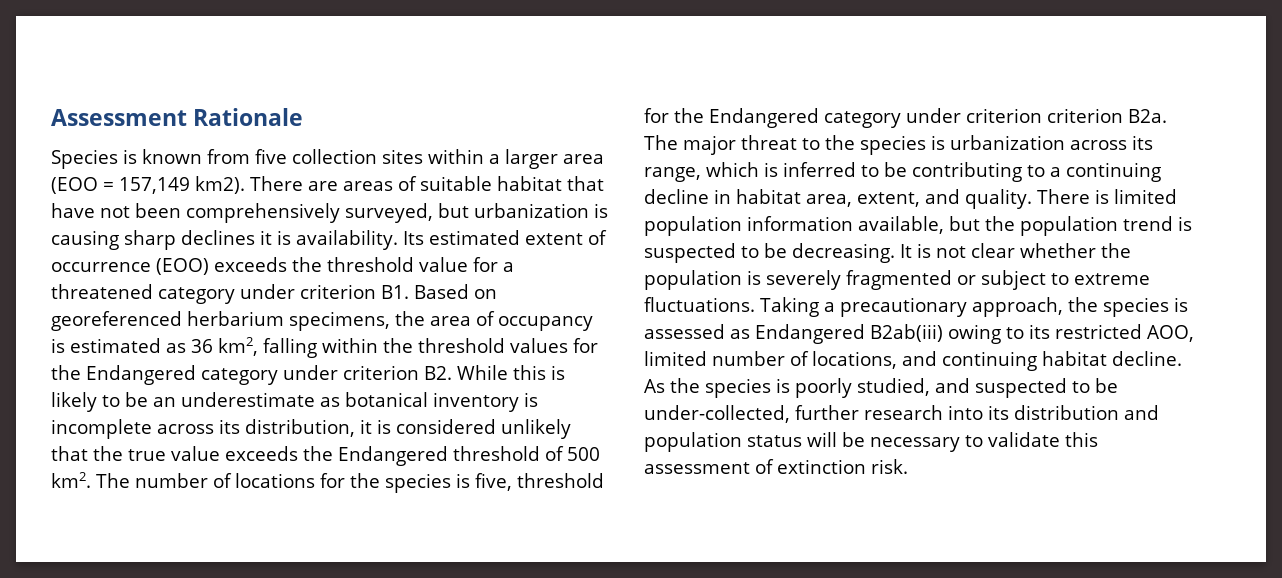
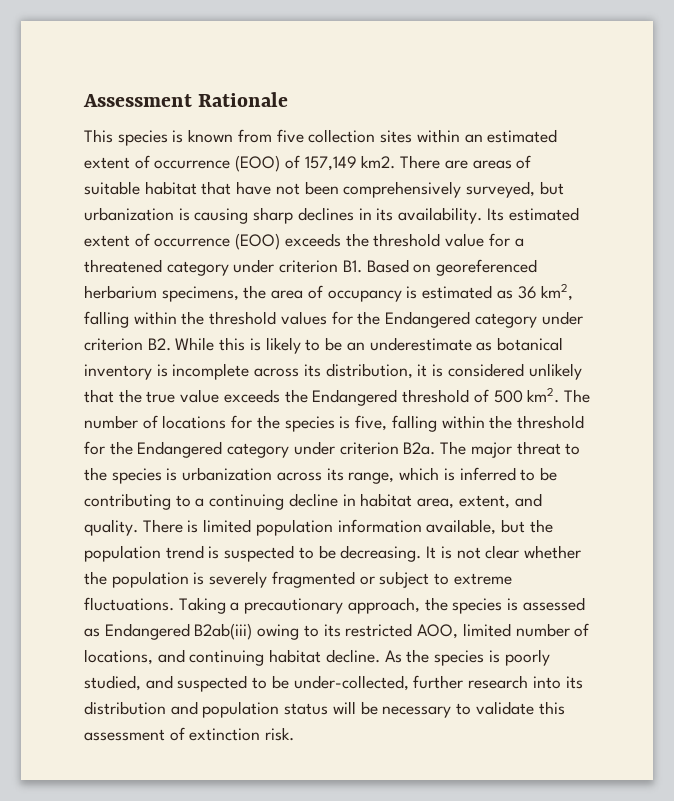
- Species is known from five collection sites within a larger area (EOO = 157,149 km2).
+ This species is known from five collection sites within an estimated extent of occurrence (EOO) of 157,149 km2.
- There are areas of suitable habitat that have not been comprehensively surveyed, but urbanization is causing sharp declines it is availability.
+ There are areas of suitable habitat that have not been comprehensively surveyed, but urbanization is causing sharp declines in its availability.
- The number of locations for the species is five, threshold for the Endangered category under criterion criterion B2a. The major threat to the species is urbanization across its range, which is inferred to be contributing to a continuing decline in habitat area, extent, and quality.
+ The number of locations for the species is five, falling within the threshold for the Endangered category under criterion B2a. The major threat to the species is urbanization across its range, which is inferred to be contributing to a continuing decline in habitat area, extent, and quality.

